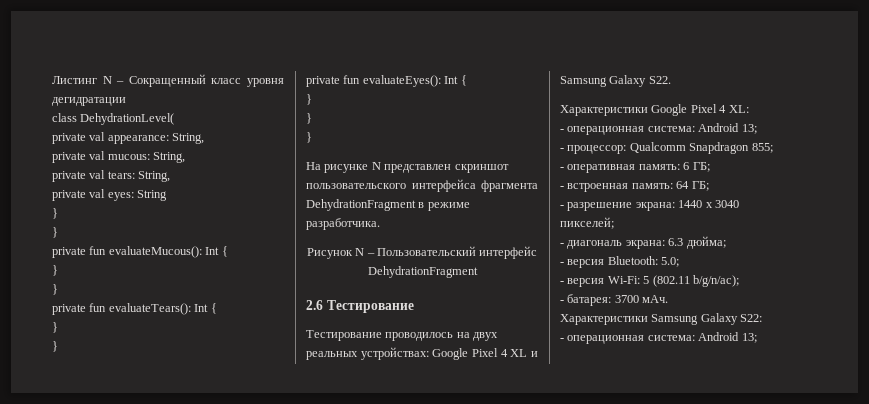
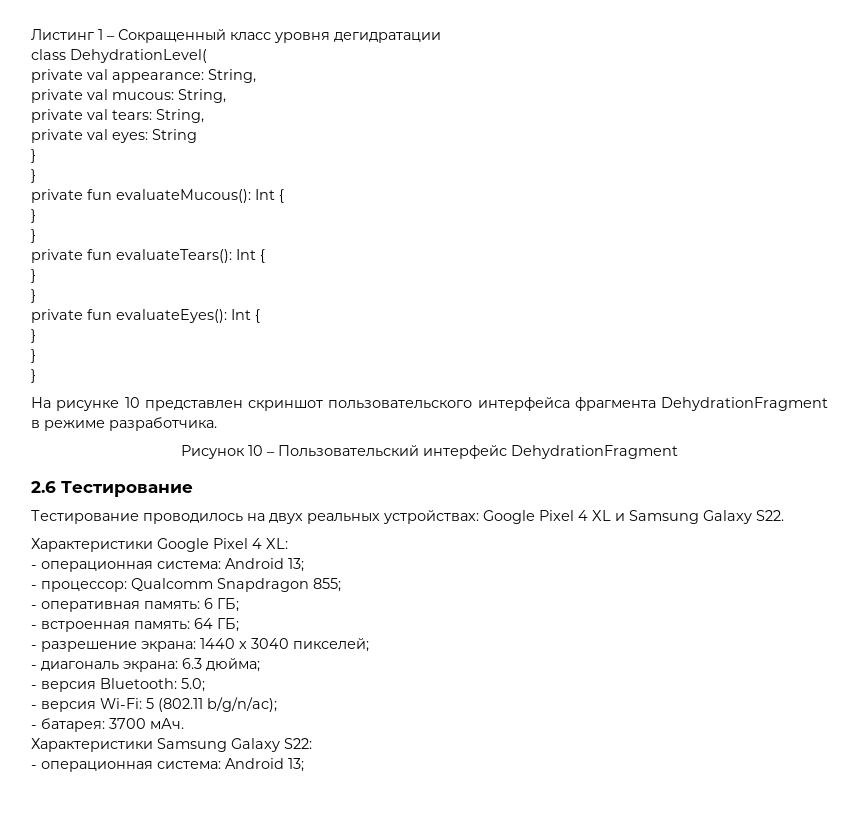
- Листинг N – Сокращенный класс уровня дегидратации
+ Листинг 1 – Сокращенный класс уровня дегидратации
- На рисунке N представлен скриншот пользовательского интерфейса фрагмента DehydrationFragment в режиме разработчика.
+ На рисунке 10 представлен скриншот пользовательского интерфейса фрагмента DehydrationFragment в режиме разработчика.
- Рисунок N – Пользовательский интерфейс DehydrationFragment
+ Рисунок 10 – Пользовательский интерфейс DehydrationFragment

